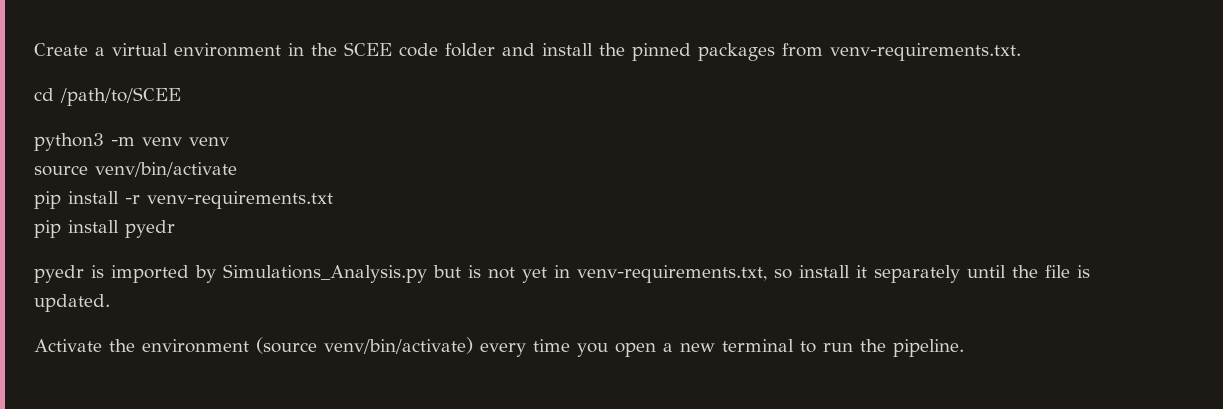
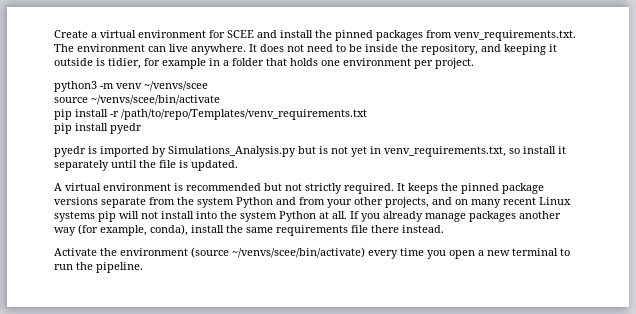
- Create a virtual environment in the SCEE code folder and install the pinned packages from venv-requirements.txt.
- cd /path/to/SCEE
+ Create a virtual environment for SCEE and install the pinned packages from venv_requirements.txt. The environment can live anywhere. It does not need to be inside the repository, and keeping it outside is tidier, for example in a folder that holds one environment per project.
- python3 -m venv venv
+ python3 -m venv ~/venvs/scee
- source venv/bin/activate
+ source ~/venvs/scee/bin/activate
- pip install -r venv-requirements.txt
+ pip install -r /path/to/repo/Templates/venv_requirements.txt
- pyedr is imported by Simulations_Analysis.py but is not yet in venv-requirements.txt, so install it separately until the file is updated.
+ pyedr is imported by Simulations_Analysis.py but is not yet in venv_requirements.txt, so install it separately until the file is updated.
+ A virtual environment is recommended but not strictly required. It keeps the pinned package versions separate from the system Python and from your other projects, and on many recent Linux systems pip will not install into the system Python at all. If you already manage packages another way (for example, conda), install the same requirements file there instead.
- Activate the environment (source venv/bin/activate) every time you open a new terminal to run the pipeline.
+ Activate the environment (source ~/venvs/scee/bin/activate) every time you open a new terminal to run the pipeline.

